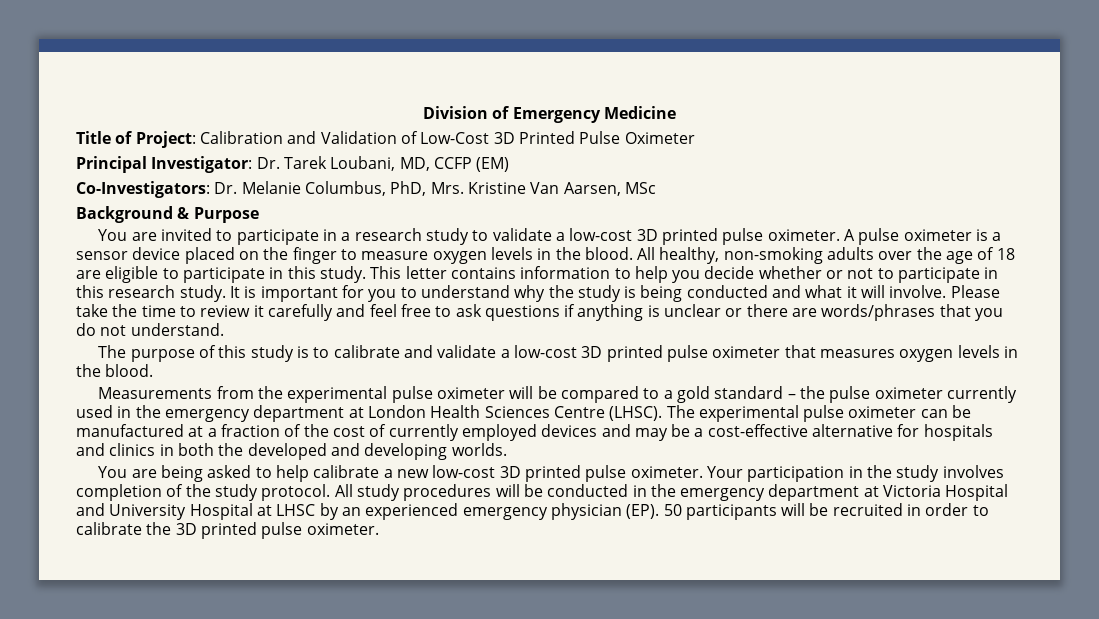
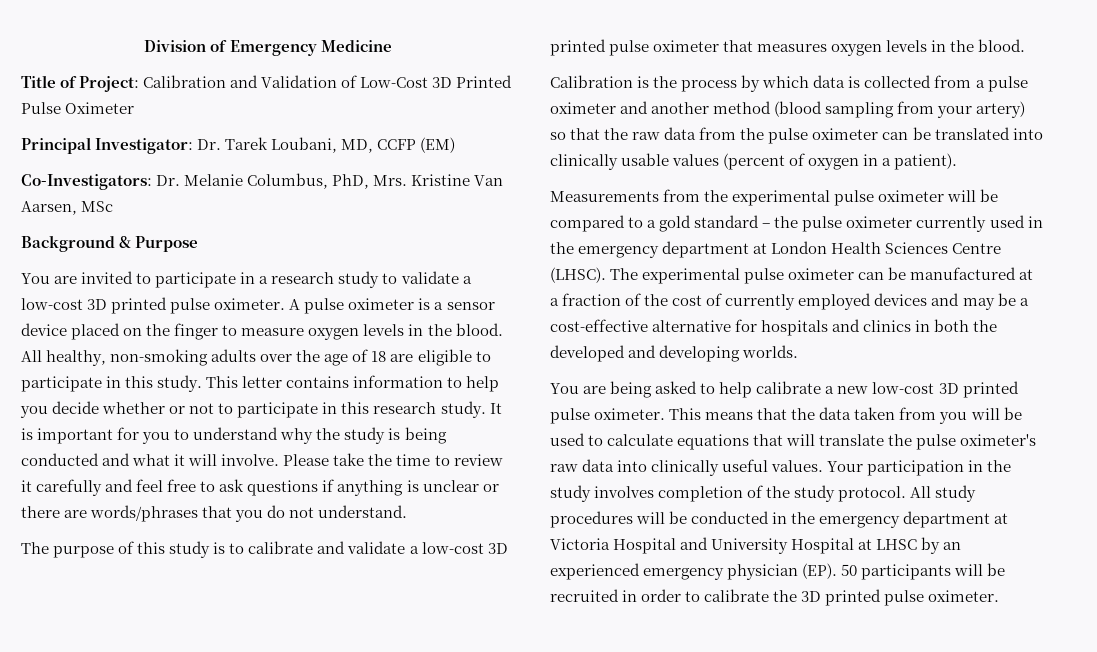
+ Calibration is the process by which data is collected from a pulse oximeter and another method (blood sampling from your artery) so that the raw data from the pulse oximeter can be translated into clinically usable values (percent of oxygen in a patient).
+ This means that the data taken from you will be used to calculate equations that will translate the pulse oximeter's raw data into clinically useful values.

